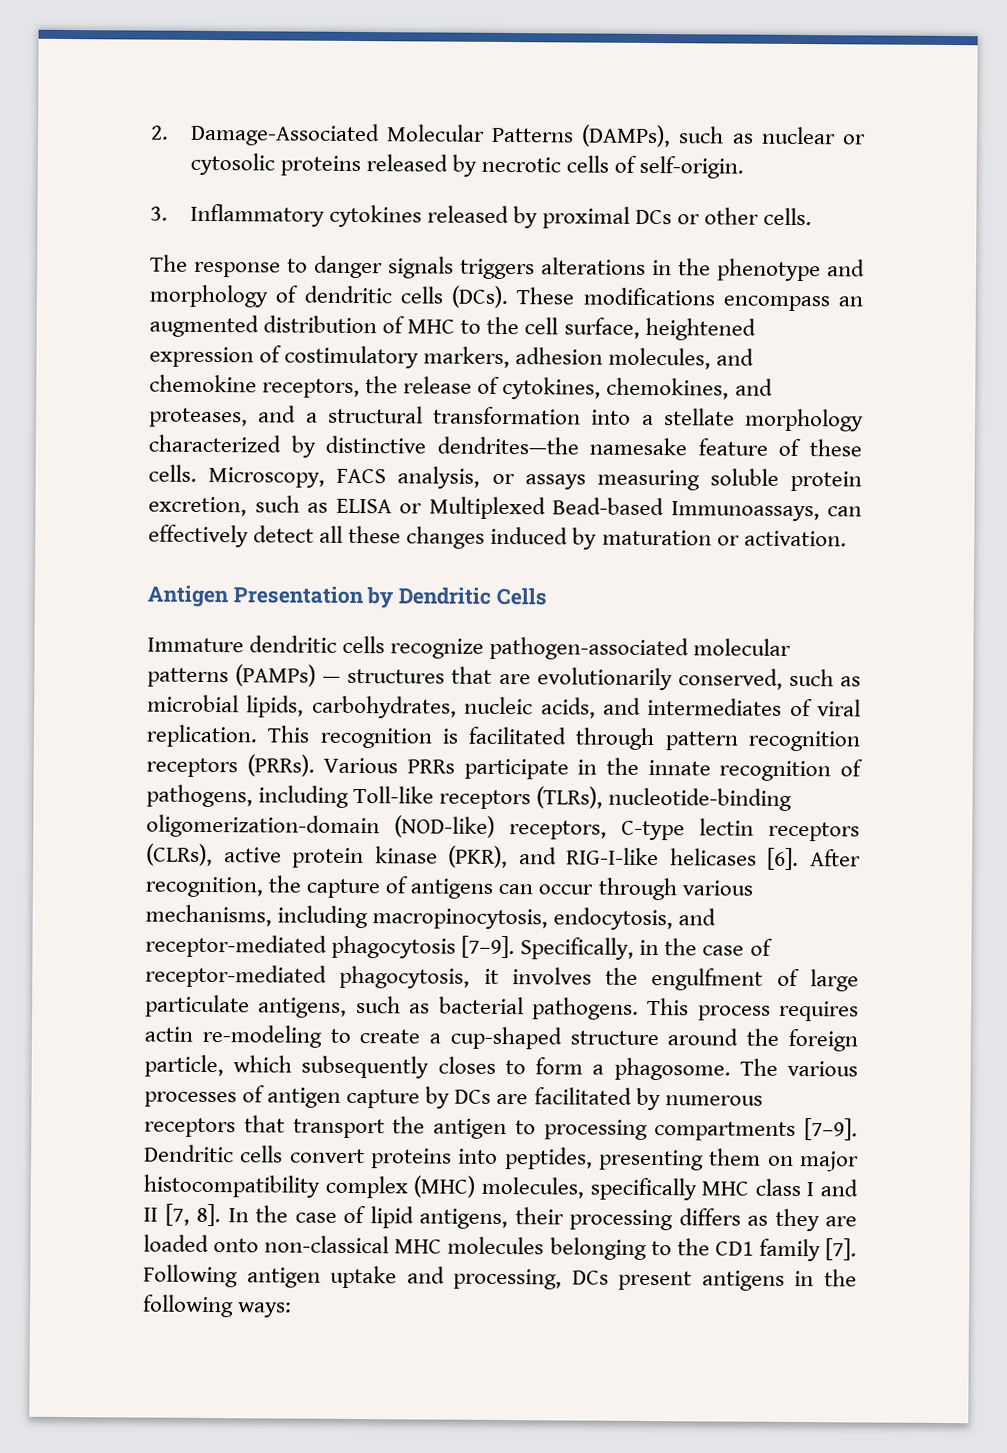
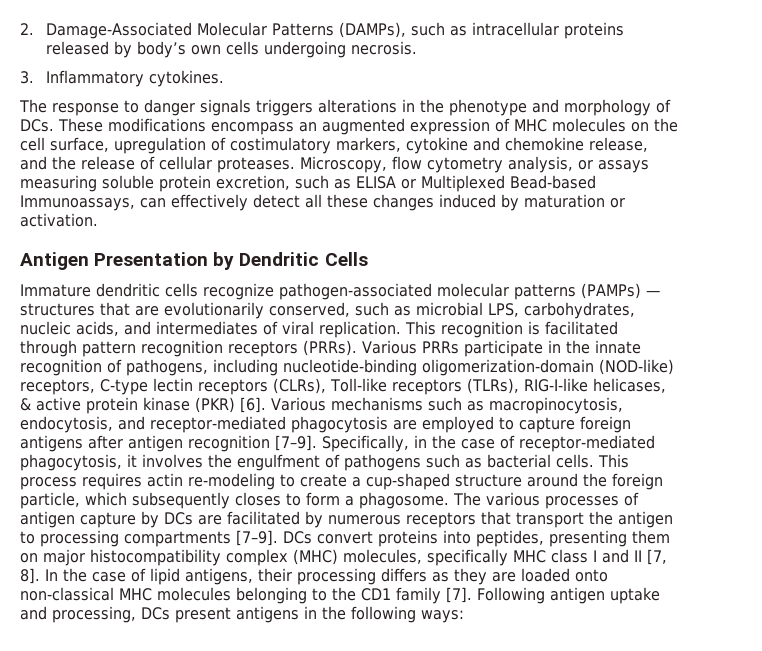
- 2. Damage-Associated Molecular Patterns (DAMPs), such as nuclear or cytosolic proteins released by necrotic cells of self-origin.
- 3. Inflammatory cytokines released by proximal DCs or other cells.
+ 2. Damage-Associated Molecular Patterns (DAMPs), such as intracellular proteins released by body’s own cells undergoing necrosis.
+ 3. Inflammatory cytokines.
- The response to danger signals triggers alterations in the phenotype and morphology of dendritic cells (DCs). These modifications encompass an augmented distribution of MHC to the cell surface, heightened expression of costimulatory markers, adhesion molecules, and chemokine receptors, the release of cytokines, chemokines, and proteases, and a structural transformation into a stellate morphology characterized by distinctive dendrites—the namesake feature of these cells. Microscopy, FACS analysis, or assays measuring soluble protein excretion, such as ELISA or Multiplexed Bead-based Immunoassays, can effectively detect all these changes induced by maturation or activation.
+ The response to danger signals triggers alterations in the phenotype and morphology of DCs. These modifications encompass an augmented expression of MHC molecules on the cell surface, upregulation of costimulatory markers, cytokine and chemokine release, and the release of cellular proteases. Microscopy, flow cytometry analysis, or assays measuring soluble protein excretion, such as ELISA or Multiplexed Bead-based Immunoassays, can effectively detect all these changes induced by maturation or activation.
- Immature dendritic cells recognize pathogen-associated molecular patterns (PAMPs) — structures that are evolutionarily conserved, such as microbial lipids, carbohydrates, nucleic acids, and intermediates of viral replication.
+ Immature dendritic cells recognize pathogen-associated molecular patterns (PAMPs) — structures that are evolutionarily conserved, such as microbial LPS, carbohydrates, nucleic acids, and intermediates of viral replication.
- Various PRRs participate in the innate recognition of pathogens, including Toll-like receptors (TLRs), nucleotide-binding oligomerization-domain (NOD-like) receptors, C-type lectin receptors (CLRs), active protein kinase (PKR), and RIG-I-like helicases [6]. After recognition, the capture of antigens can occur through various mechanisms, including macropinocytosis, endocytosis, and receptor-mediated phagocytosis [7–9].
+ Various PRRs participate in the innate recognition of pathogens, including nucleotide-binding oligomerization-domain (NOD-like) receptors, C-type lectin receptors (CLRs), Toll-like receptors (TLRs), RIG-I-like helicases, & active protein kinase (PKR) [6]. Various mechanisms such as macropinocytosis, endocytosis, and receptor-mediated phagocytosis are employed to capture foreign antigens after antigen recognition [7–9].
- Specifically, in the case of receptor-mediated phagocytosis, it involves the engulfment of large particulate antigens, such as bacterial pathogens.
+ Specifically, in the case of receptor-mediated phagocytosis, it involves the engulfment of pathogens such as bacterial cells.
- Dendritic cells convert proteins into peptides, presenting them on major histocompatibility complex (MHC) molecules, specifically MHC class I and II [7, 8].
+ DCs convert proteins into peptides, presenting them on major histocompatibility complex (MHC) molecules, specifically MHC class I and II [7, 8].

